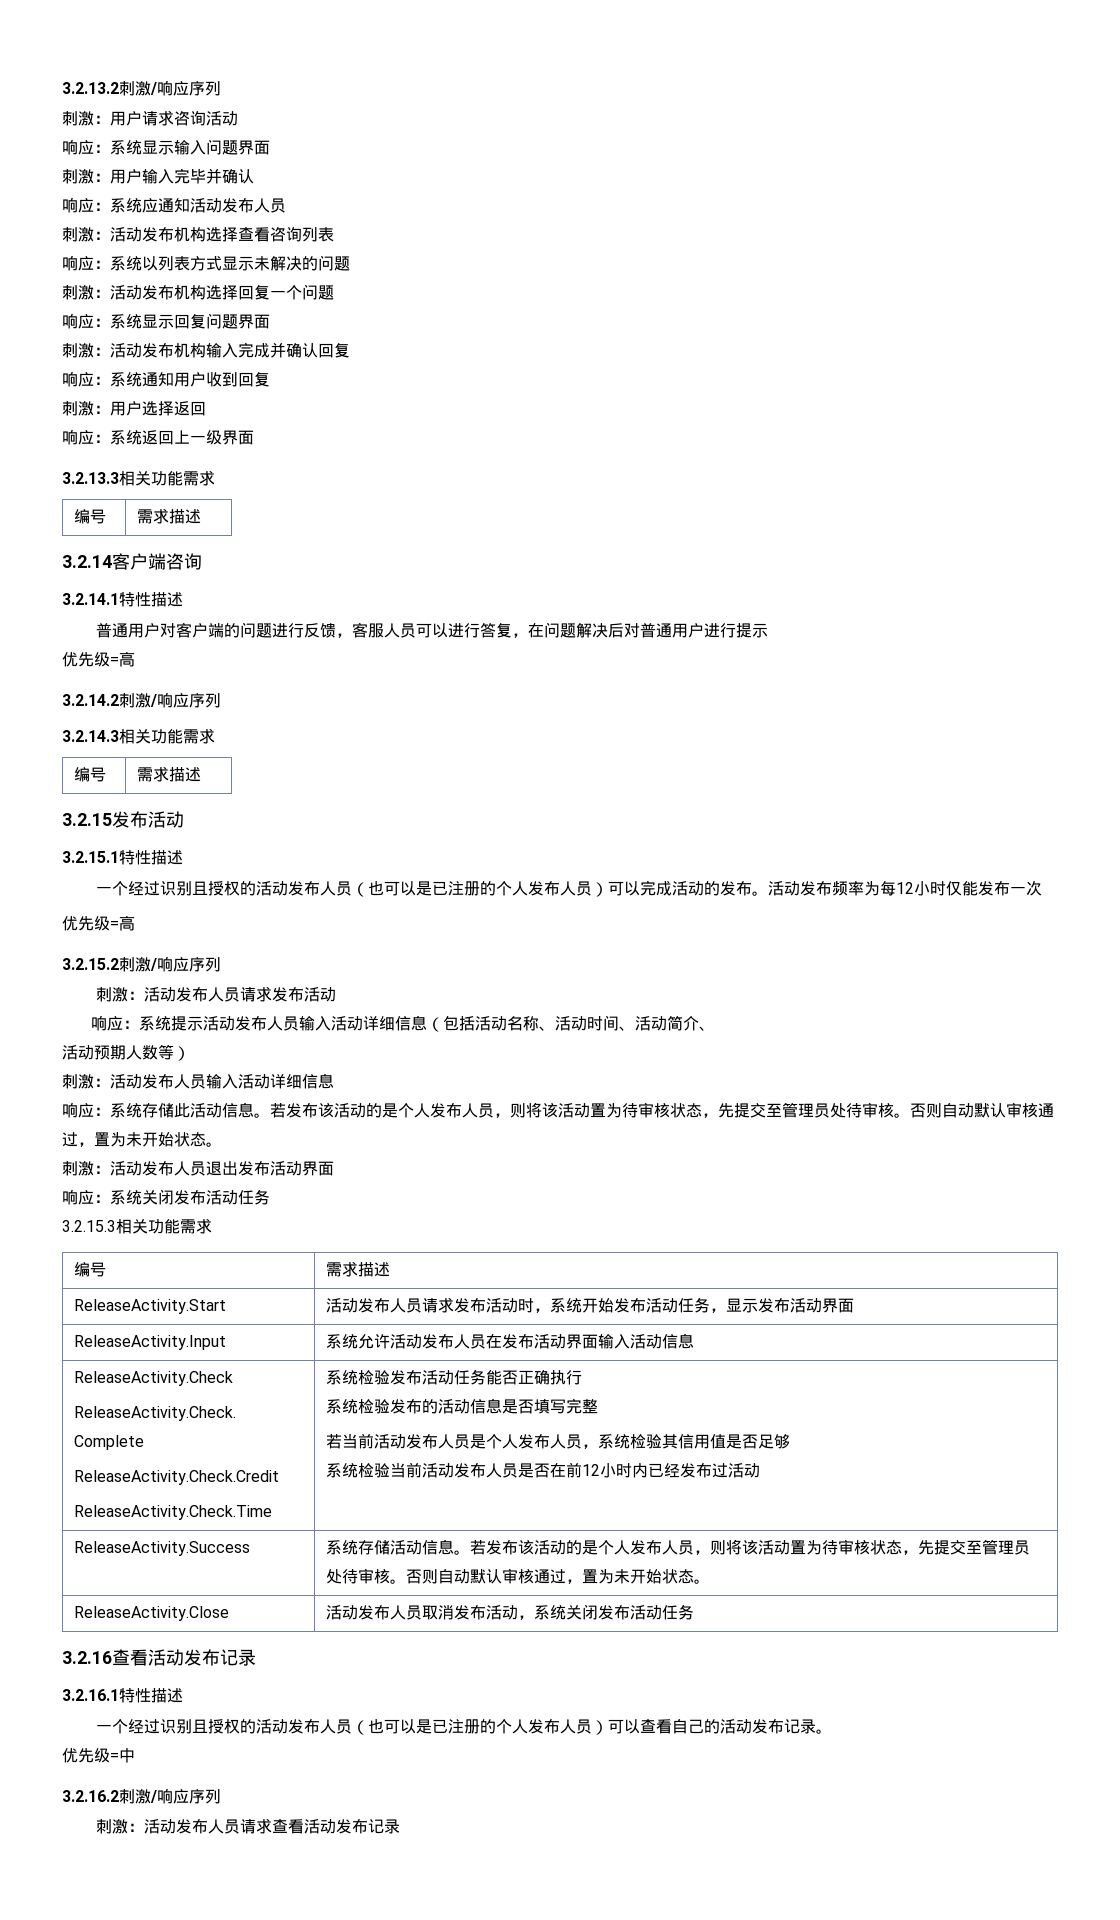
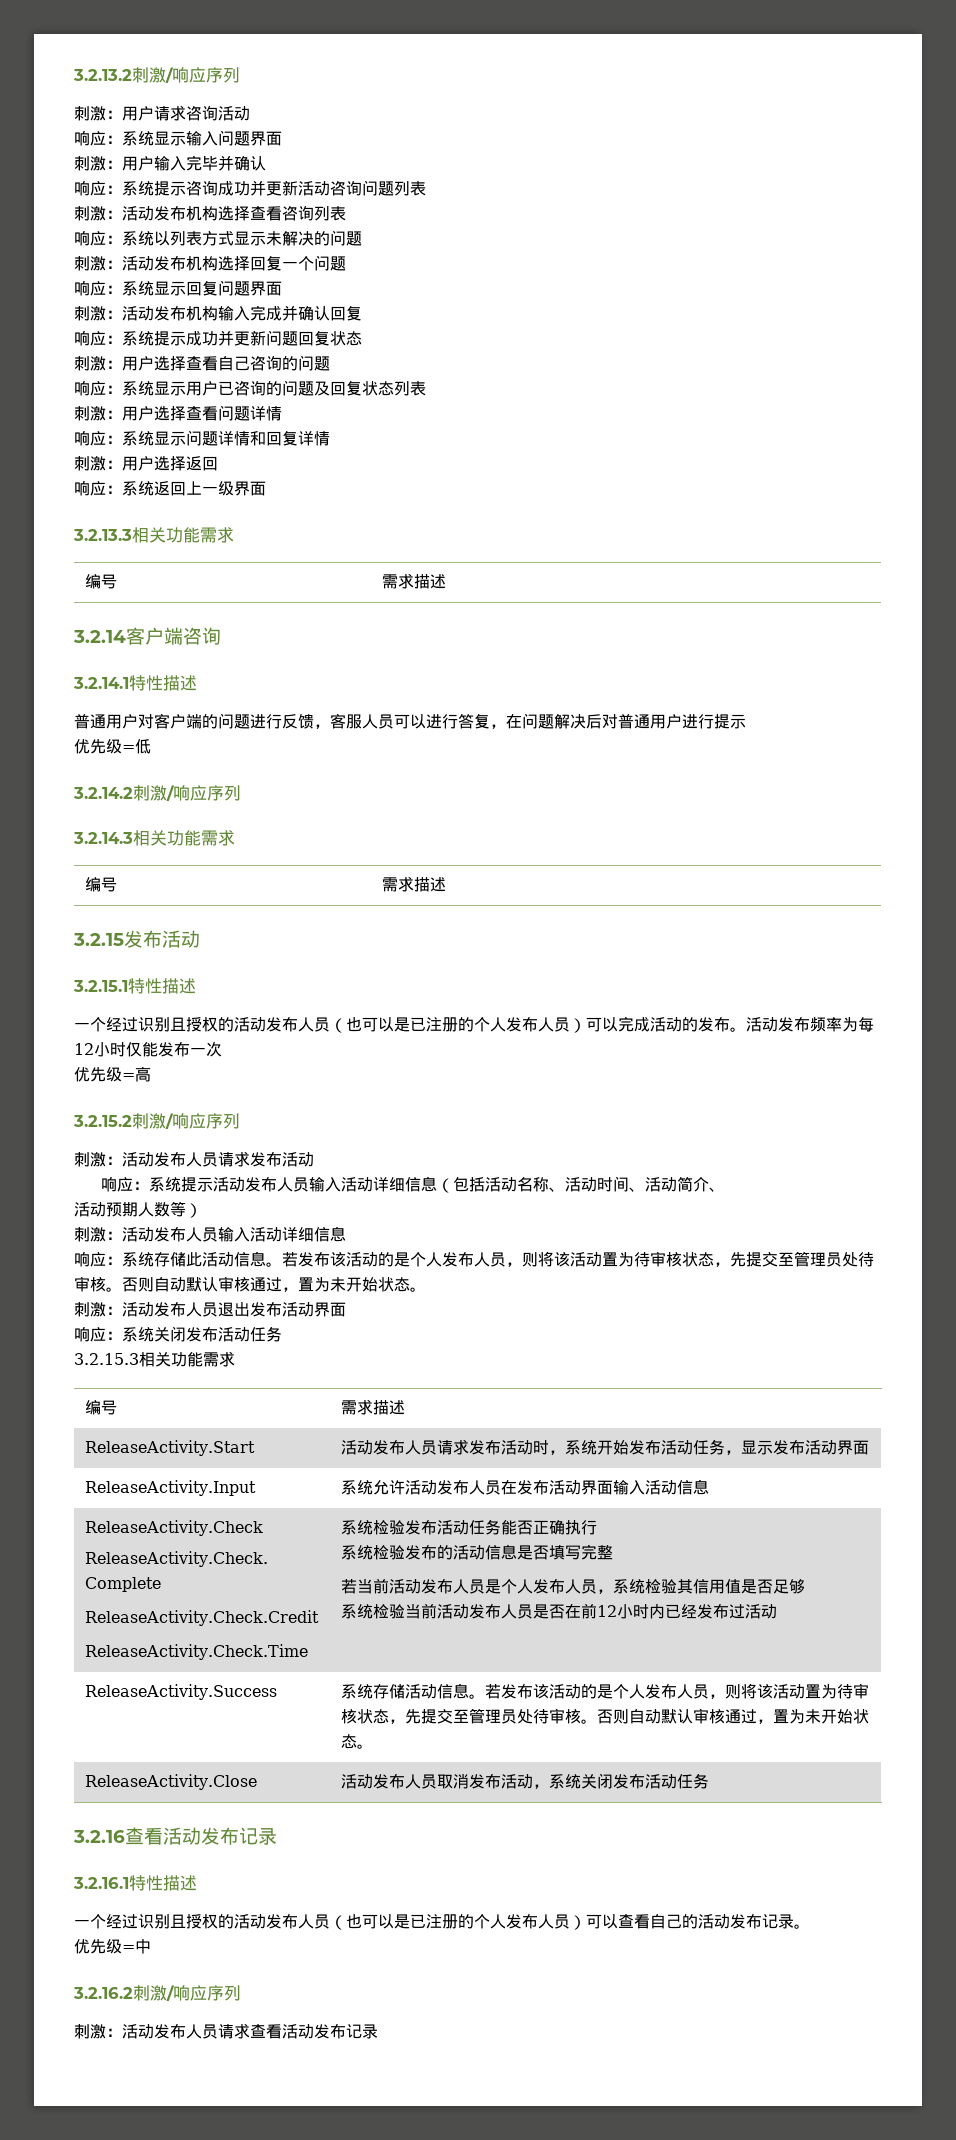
- 响应：系统应通知活动发布人员
+ 响应：系统提示咨询成功并更新活动咨询问题列表
- 响应：系统通知用户收到回复
+ 响应：系统提示成功并更新问题回复状态
+ 刺激：用户选择查看自己咨询的问题
+ 响应：系统显示用户已咨询的问题及回复状态列表
+ 刺激：用户选择查看问题详情
+ 响应：系统显示问题详情和回复详情
  普通用户对客户端的问题进行反馈，客服人员可以进行答复，在问题解决后对普通用户进行提示
- 优先级=高
+ 优先级=低

